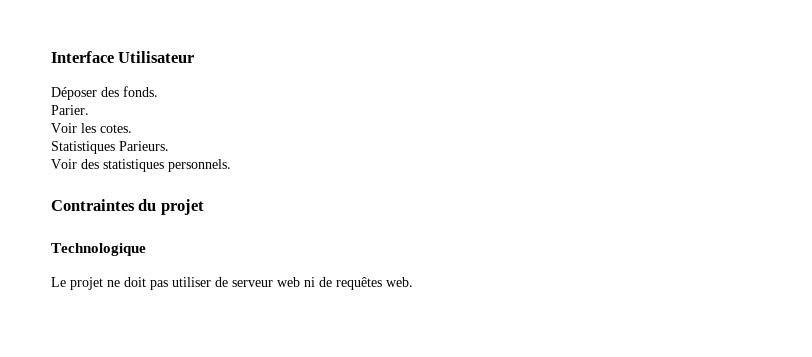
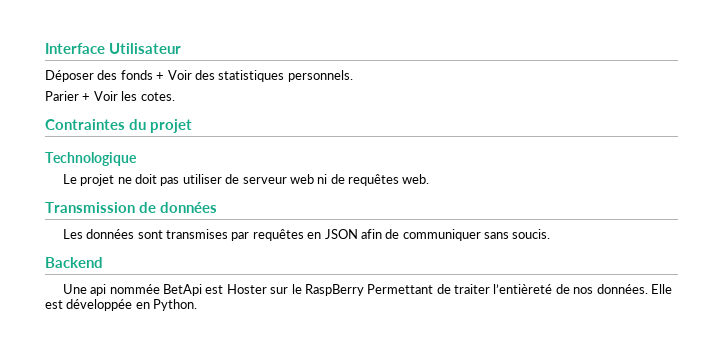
- Déposer des fonds.
- Parier.
- Voir les cotes.
- Statistiques Parieurs.
- Voir des statistiques personnels.
+ Déposer des fonds + Voir des statistiques personnels.
+ Parier + Voir les cotes.
+ Transmission de données
+ Les données sont transmises par requêtes en JSON afin de communiquer sans soucis.
+ Backend
+ Une api nommée BetApi est Hoster sur le RaspBerry Permettant de traiter l’entièreté de nos données. Elle est développée en Python.

